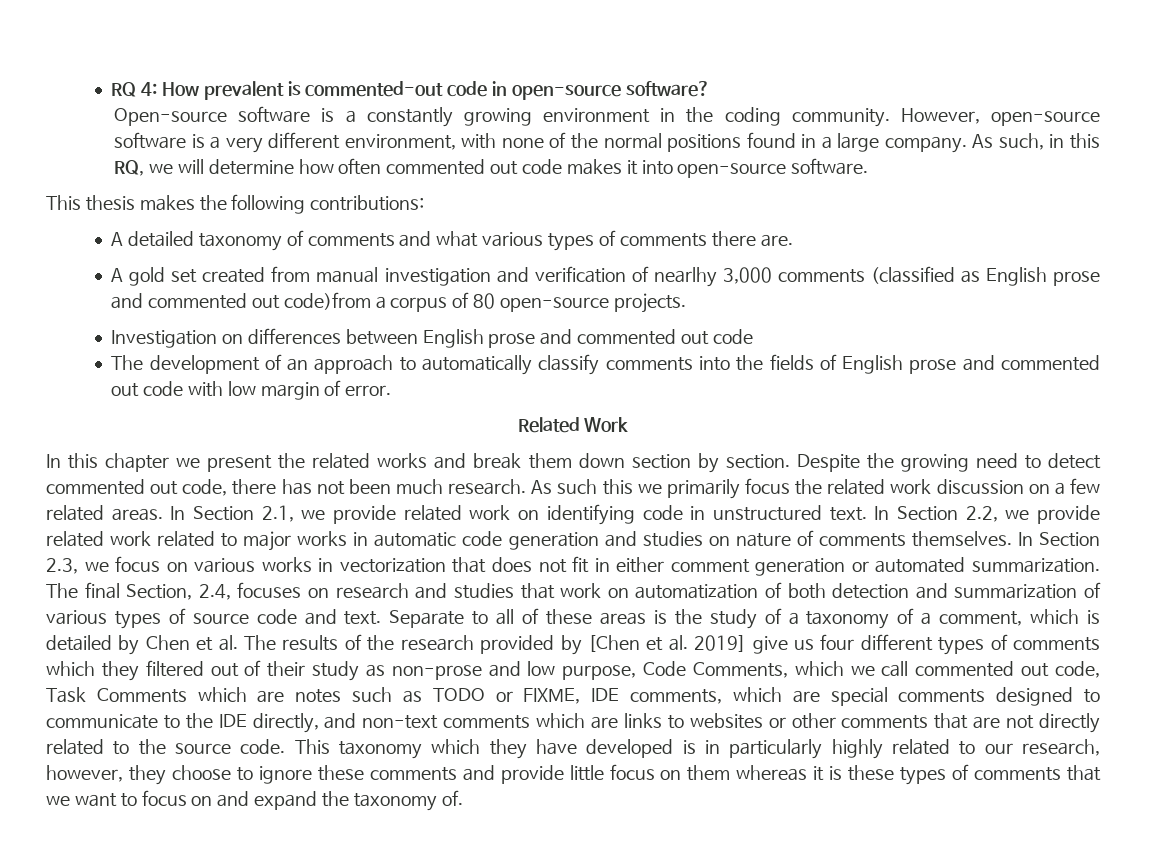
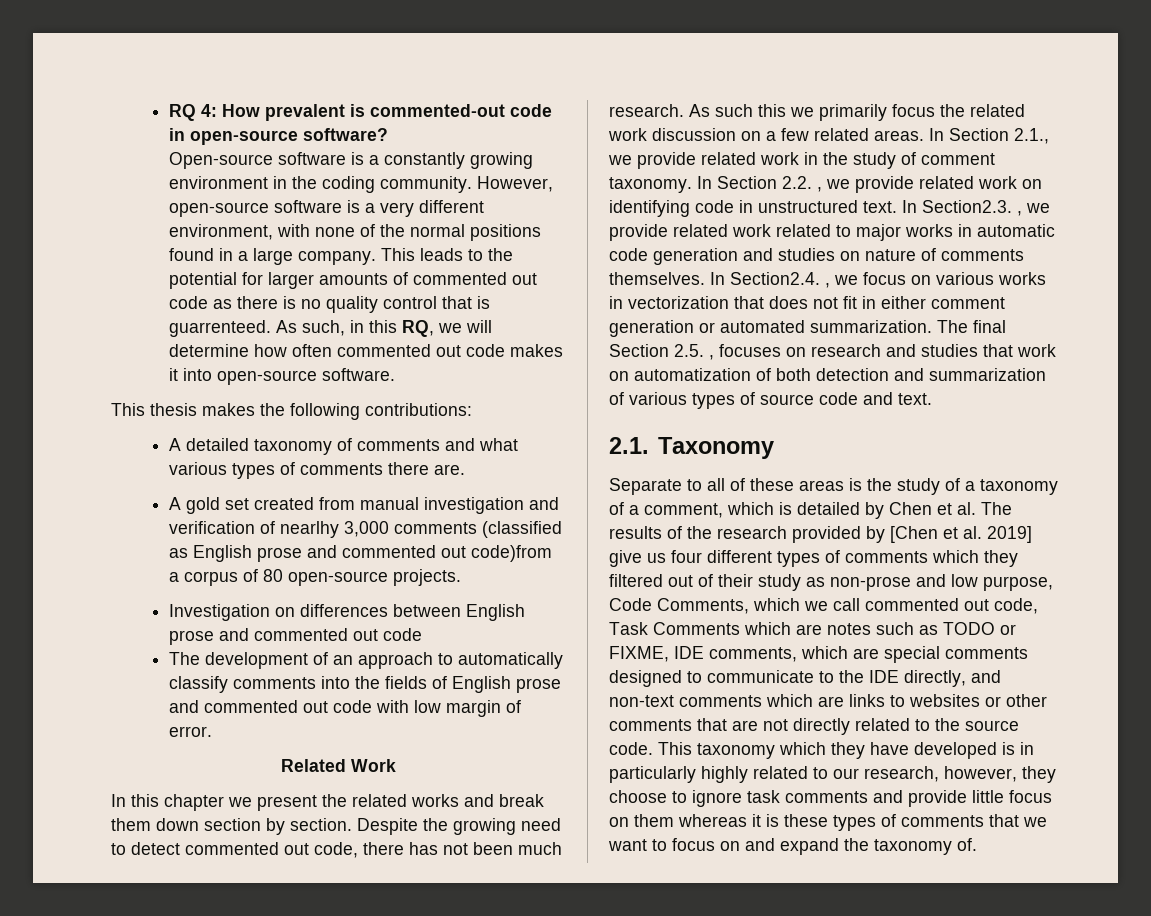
+ This leads to the potential for larger amounts of commented out code as there is no quality control that is guarrenteed.
- In Section 2.1, we provide related work on identifying code in unstructured text.
+ In Section 2.1., we provide related work in the study of comment taxonomy. In Section 2.2. , we provide related work on identifying code in unstructured text.
- In Section 2.2, we provide related work related to major works in automatic code generation and studies on nature of comments themselves.
+ In Section2.3. , we provide related work related to major works in automatic code generation and studies on nature of comments themselves.
- In Section 2.3, we focus on various works in vectorization that does not fit in either comment generation or automated summarization.
+ In Section2.4. , we focus on various works in vectorization that does not fit in either comment generation or automated summarization.
- The final Section, 2.4, focuses on research and studies that work on automatization of both detection and summarization of various types of source code and text. Separate to all of these areas is the study of a taxonomy of a comment, which is detailed by Chen et al. The results of the research provided by [Chen et al. 2019] give us four different types of comments which they filtered out of their study as non-prose and low purpose, Code Comments, which we call commented out code, Task Comments which are notes such as TODO or FIXME, IDE comments, which are special comments designed to communicate to the IDE directly, and non-text comments which are links to websites or other comments that are not directly related to the source code.
+ The final Section 2.5. , focuses on research and studies that work on automatization of both detection and summarization of various types of source code and text.
+ 2.1. Taxonomy
+ Separate to all of these areas is the study of a taxonomy of a comment, which is detailed by Chen et al. The results of the research provided by [Chen et al. 2019] give us four different types of comments which they filtered out of their study as non-prose and low purpose, Code Comments, which we call commented out code, Task Comments which are notes such as TODO or FIXME, IDE comments, which are special comments designed to communicate to the IDE directly, and non-text comments which are links to websites or other comments that are not directly related to the source code.
- This taxonomy which they have developed is in particularly highly related to our research, however, they choose to ignore these comments and provide little focus on them whereas it is these types of comments that we want to focus on and expand the taxonomy of.
+ This taxonomy which they have developed is in particularly highly related to our research, however, they choose to ignore task comments and provide little focus on them whereas it is these types of comments that we want to focus on and expand the taxonomy of.

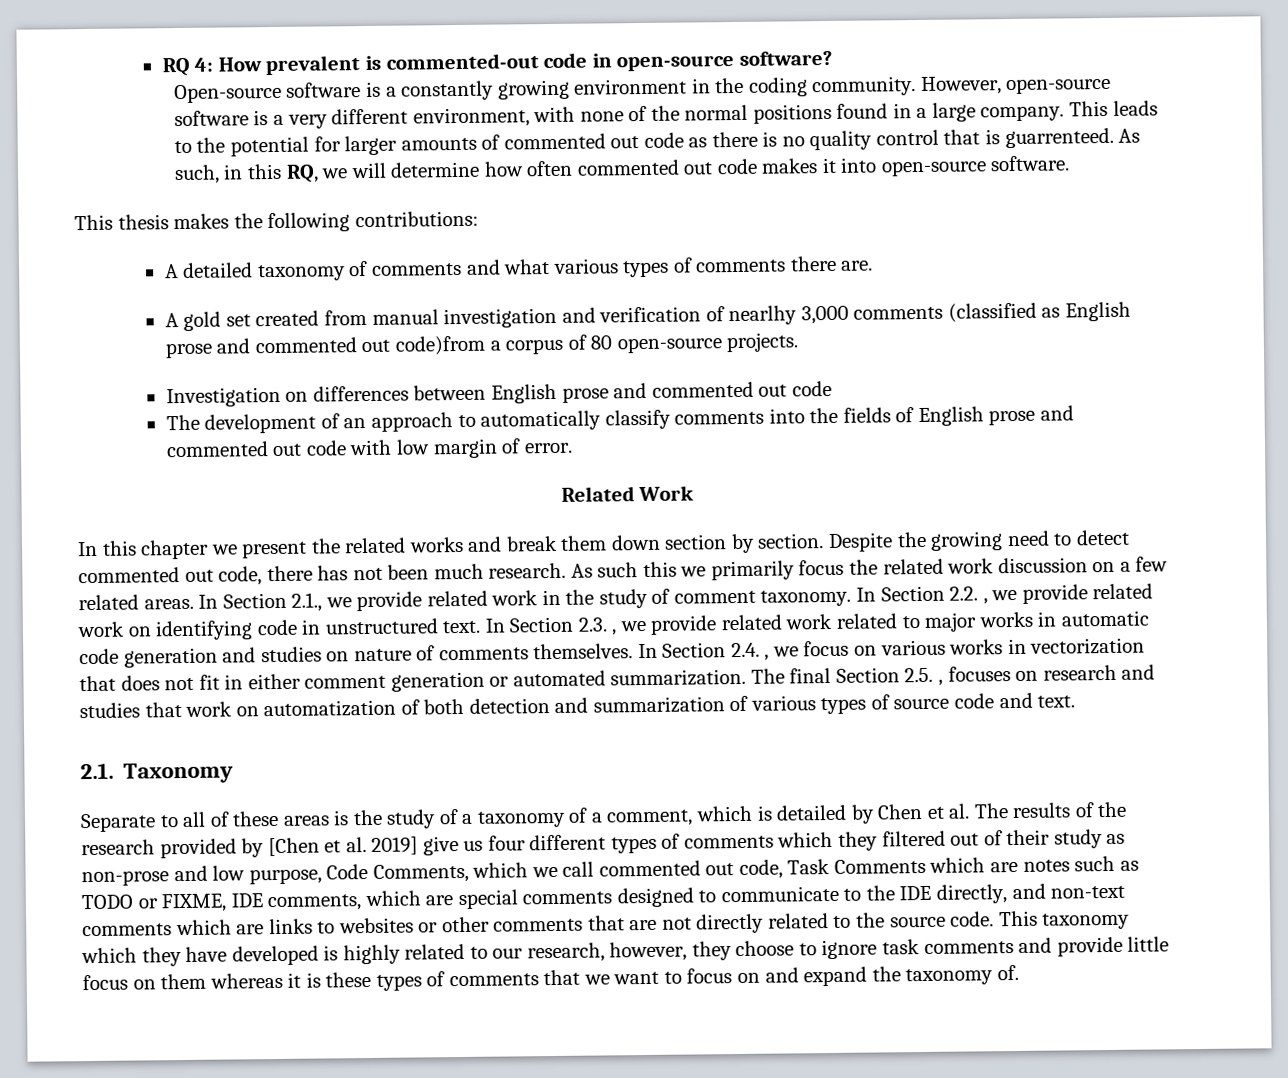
- In Section2.3. , we provide related work related to major works in automatic code generation and studies on nature of comments themselves.
+ In Section 2.3. , we provide related work related to major works in automatic code generation and studies on nature of comments themselves.
- In Section2.4. , we focus on various works in vectorization that does not fit in either comment generation or automated summarization.
+ In Section 2.4. , we focus on various works in vectorization that does not fit in either comment generation or automated summarization.
- This taxonomy which they have developed is in particularly highly related to our research, however, they choose to ignore task comments and provide little focus on them whereas it is these types of comments that we want to focus on and expand the taxonomy of.
+ This taxonomy which they have developed is highly related to our research, however, they choose to ignore task comments and provide little focus on them whereas it is these types of comments that we want to focus on and expand the taxonomy of.

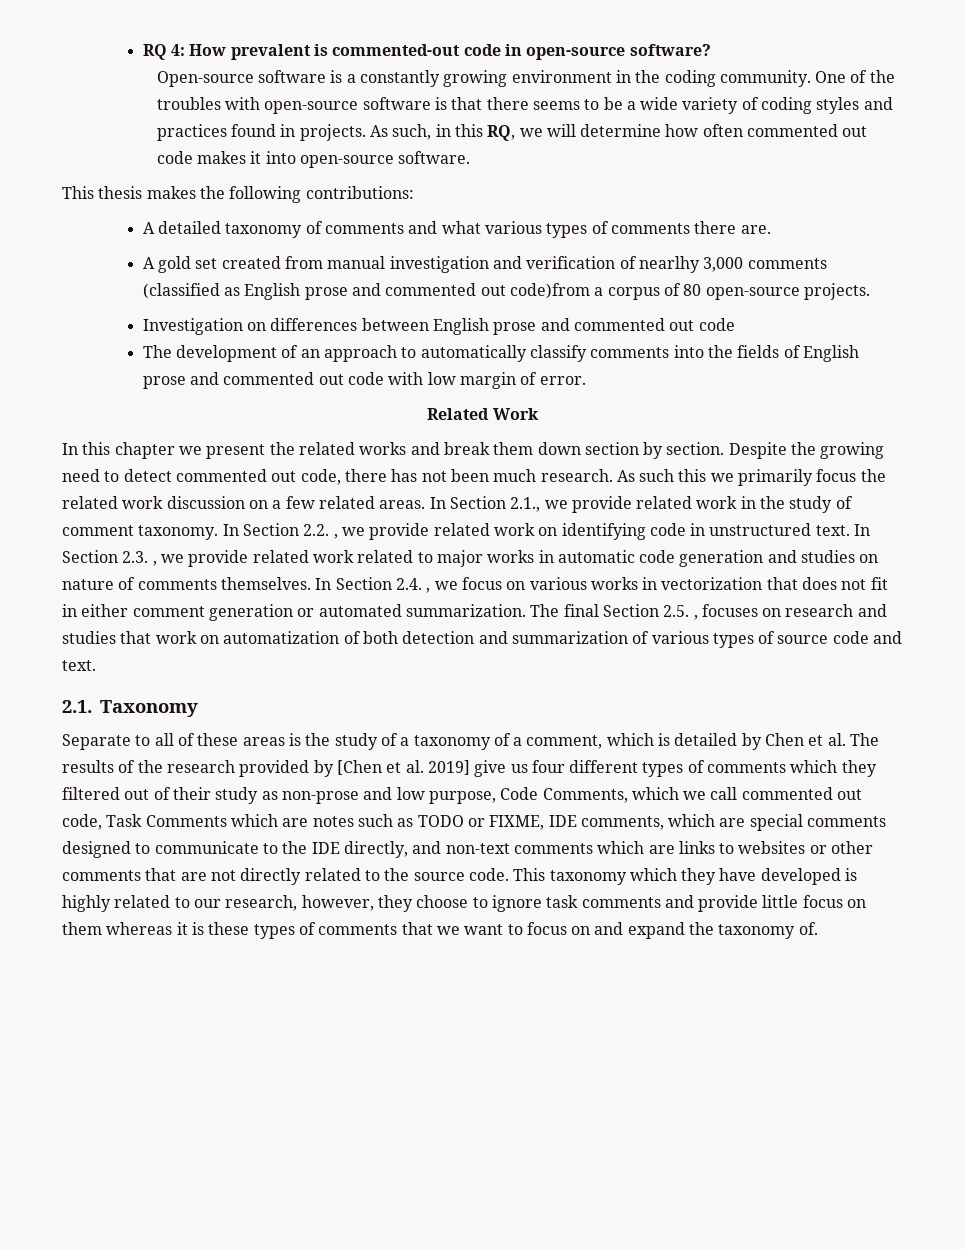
- However, open-source software is a very different environment, with none of the normal positions found in a large company. This leads to the potential for larger amounts of commented out code as there is no quality control that is guarrenteed.
+ One of the troubles with open-source software is that there seems to be a wide variety of coding styles and practices found in projects.

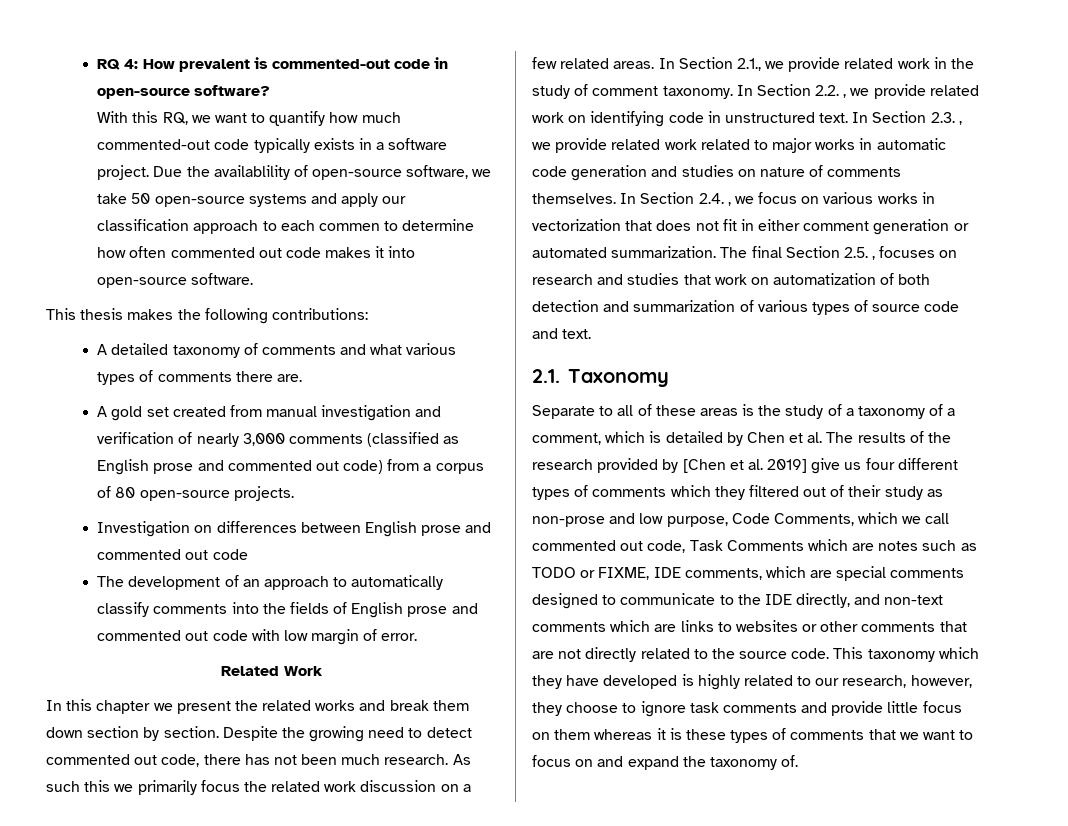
- Open-source software is a constantly growing environment in the coding community. One of the troubles with open-source software is that there seems to be a wide variety of coding styles and practices found in projects. As such, in this RQ, we will determine how often commented out code makes it into open-source software.
+ With this RQ, we want to quantify how much commented-out code typically exists in a software project. Due the availablility of open-source software, we take 50 open-source systems and apply our classification approach to each commen to determine how often commented out code makes it into open-source software.
- A gold set created from manual investigation and verification of nearlhy 3,000 comments (classified as English prose and commented out code)from a corpus of 80 open-source projects.
+ A gold set created from manual investigation and verification of nearly 3,000 comments (classified as English prose and commented out code) from a corpus of 80 open-source projects.

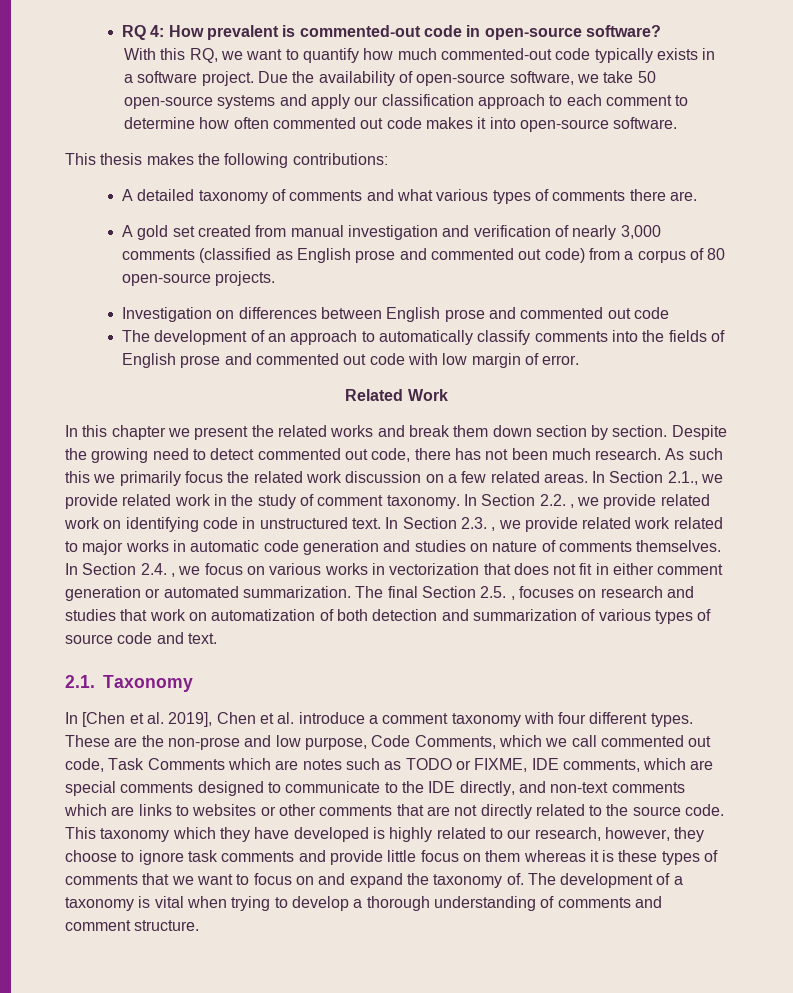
- Due the availablility of open-source software, we take 50 open-source systems and apply our classification approach to each commen to determine how often commented out code makes it into open-source software.
+ Due the availability of open-source software, we take 50 open-source systems and apply our classification approach to each comment to determine how often commented out code makes it into open-source software.
- Separate to all of these areas is the study of a taxonomy of a comment, which is detailed by Chen et al. The results of the research provided by [Chen et al. 2019] give us four different types of comments which they filtered out of their study as non-prose and low purpose, Code Comments, which we call commented out code, Task Comments which are notes such as TODO or FIXME, IDE comments, which are special comments designed to communicate to the IDE directly, and non-text comments which are links to websites or other comments that are not directly related to the source code.
+ In [Chen et al. 2019], Chen et al. introduce a comment taxonomy with four different types. These are the non-prose and low purpose, Code Comments, which we call commented out code, Task Comments which are notes such as TODO or FIXME, IDE comments, which are special comments designed to communicate to the IDE directly, and non-text comments which are links to websites or other comments that are not directly related to the source code.
+ The development of a taxonomy is vital when trying to develop a thorough understanding of comments and comment structure.

